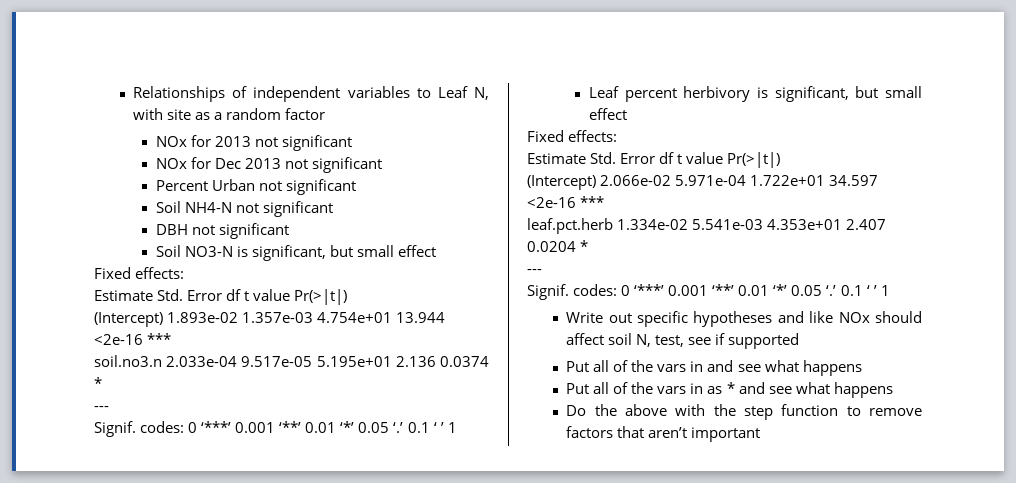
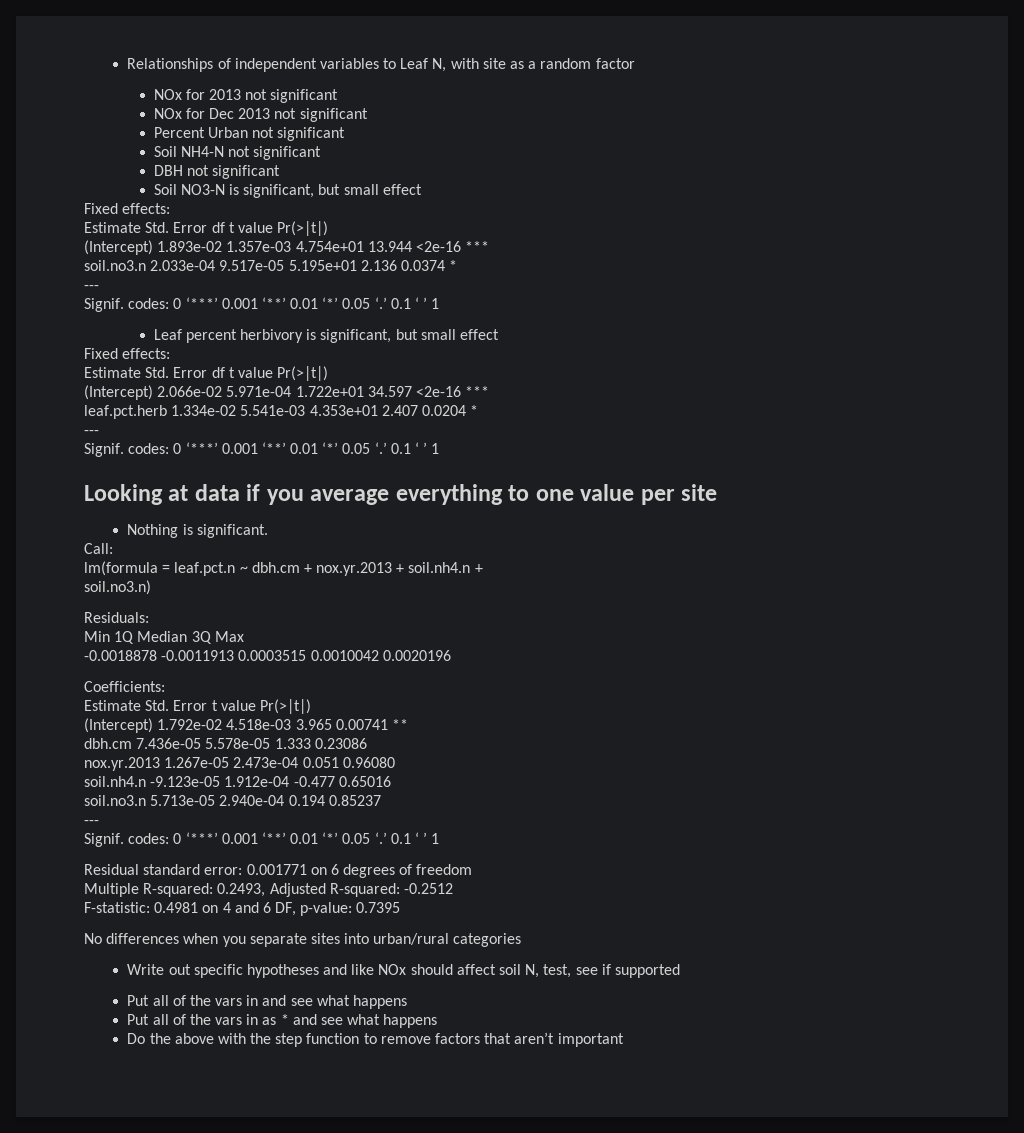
+ Looking at data if you average everything to one value per site
+ Nothing is significant.
+ Call:
+ lm(formula = leaf.pct.n ~ dbh.cm + nox.yr.2013 + soil.nh4.n +
+ soil.no3.n)
+ Residuals:
+ Min 1Q Median 3Q Max
+ -0.0018878 -0.0011913 0.0003515 0.0010042 0.0020196
+ Coefficients:
+ Estimate Std. Error t value Pr(>|t|)
+ (Intercept) 1.792e-02 4.518e-03 3.965 0.00741 **
+ dbh.cm 7.436e-05 5.578e-05 1.333 0.23086
+ nox.yr.2013 1.267e-05 2.473e-04 0.051 0.96080
+ soil.nh4.n -9.123e-05 1.912e-04 -0.477 0.65016
+ soil.no3.n 5.713e-05 2.940e-04 0.194 0.85237
+ ---
+ Signif. codes: 0 ‘***’ 0.001 ‘**’ 0.01 ‘*’ 0.05 ‘.’ 0.1 ‘ ’ 1
+ Residual standard error: 0.001771 on 6 degrees of freedom
+ Multiple R-squared: 0.2493, Adjusted R-squared: -0.2512
+ F-statistic: 0.4981 on 4 and 6 DF, p-value: 0.7395
+ No differences when you separate sites into urban/rural categories

